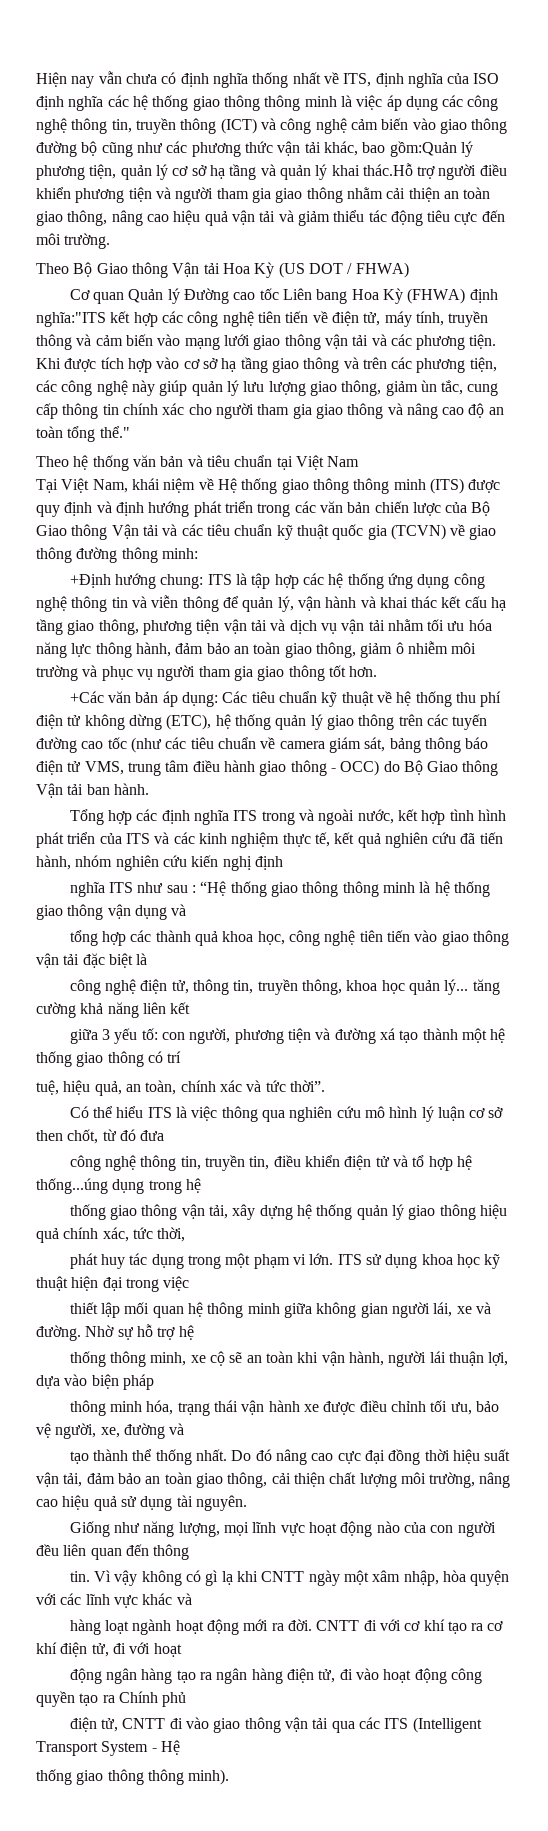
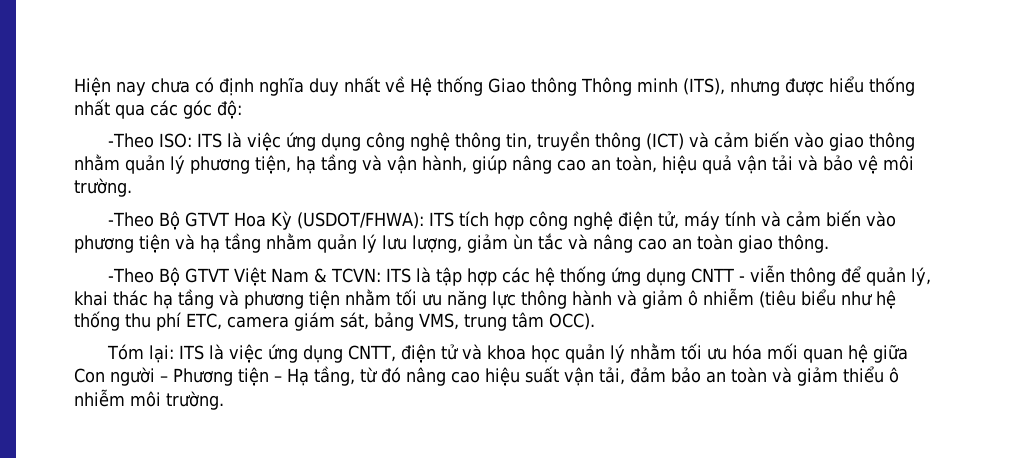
- Hiện nay vẫn chưa có định nghĩa thống nhất về ITS, định nghĩa của ISO định nghĩa các hệ thống giao thông thông minh là việc áp dụng các công nghệ thông tin, truyền thông (ICT) và công nghệ cảm biến vào giao thông đường bộ cũng như các phương thức vận tải khác, bao gồm:Quản lý phương tiện, quản lý cơ sở hạ tầng và quản lý khai thác.Hỗ trợ người điều khiển phương tiện và người tham gia giao thông nhằm cải thiện an toàn giao thông, nâng cao hiệu quả vận tải và giảm thiểu tác động tiêu cực đến môi trường.
- Theo Bộ Giao thông Vận tải Hoa Kỳ (US DOT / FHWA)
- Cơ quan Quản lý Đường cao tốc Liên bang Hoa Kỳ (FHWA) định nghĩa:"ITS kết hợp các công nghệ tiên tiến về điện tử, máy tính, truyền thông và cảm biến vào mạng lưới giao thông vận tải và các phương tiện. Khi được tích hợp vào cơ sở hạ tầng giao thông và trên các phương tiện, các công nghệ này giúp quản lý lưu lượng giao thông, giảm ùn tắc, cung cấp thông tin chính xác cho người tham gia giao thông và nâng cao độ an toàn tổng thể."
- Theo hệ thống văn bản và tiêu chuẩn tại Việt Nam
- Tại Việt Nam, khái niệm về Hệ thống giao thông thông minh (ITS) được quy định và định hướng phát triển trong các văn bản chiến lược của Bộ Giao thông Vận tải và các tiêu chuẩn kỹ thuật quốc gia (TCVN) về giao thông đường thông minh:
- +Định hướng chung: ITS là tập hợp các hệ thống ứng dụng công nghệ thông tin và viễn thông để quản lý, vận hành và khai thác kết cấu hạ tầng giao thông, phương tiện vận tải và dịch vụ vận tải nhằm tối ưu hóa năng lực thông hành, đảm bảo an toàn giao thông, giảm ô nhiễm môi trường và phục vụ người tham gia giao thông tốt hơn.
- +Các văn bản áp dụng: Các tiêu chuẩn kỹ thuật về hệ thống thu phí điện tử không dừng (ETC), hệ thống quản lý giao thông trên các tuyến đường cao tốc (như các tiêu chuẩn về camera giám sát, bảng thông báo điện tử VMS, trung tâm điều hành giao thông - OCC) do Bộ Giao thông Vận tải ban hành.
- Tổng hợp các định nghĩa ITS trong và ngoài nước, kết hợp tình hình phát triển của ITS và các kinh nghiệm thực tế, kết quả nghiên cứu đã tiến hành, nhóm nghiên cứu kiến nghị định
- nghĩa ITS như sau : “Hệ thống giao thông thông minh là hệ thống giao thông vận dụng và
- tổng hợp các thành quả khoa học, công nghệ tiên tiến vào giao thông vận tải đặc biệt là
- công nghệ điện tử, thông tin, truyền thông, khoa học quản lý... tăng cường khả năng liên kết
- giữa 3 yếu tố: con người, phương tiện và đường xá tạo thành một hệ thống giao thông có trí
- tuệ, hiệu quả, an toàn, chính xác và tức thời”.
- Có thể hiểu ITS là việc thông qua nghiên cứu mô hình lý luận cơ sở then chốt, từ đó đưa
- công nghệ thông tin, truyền tin, điều khiển điện tử và tổ hợp hệ thống...úng dụng trong hệ
- thống giao thông vận tải, xây dựng hệ thống quản lý giao thông hiệu quả chính xác, tức thời,
- phát huy tác dụng trong một phạm vi lớn. ITS sử dụng khoa học kỹ thuật hiện đại trong việc
- thiết lập mối quan hệ thông minh giữa không gian người lái, xe và đường. Nhờ sự hỗ trợ hệ
- thống thông minh, xe cộ sẽ an toàn khi vận hành, người lái thuận lợi, dựa vào biện pháp
- thông minh hóa, trạng thái vận hành xe được điều chỉnh tối ưu, bảo vệ người, xe, đường và
- tạo thành thể thống nhất. Do đó nâng cao cực đại đồng thời hiệu suất vận tải, đảm bảo an toàn giao thông, cải thiện chất lượng môi trường, nâng cao hiệu quả sử dụng tài nguyên.
- Giống như năng lượng, mọi lĩnh vực hoạt động nào của con người đều liên quan đến thông
- tin. Vì vậy không có gì lạ khi CNTT ngày một xâm nhập, hòa quyện với các lĩnh vực khác và
- hàng loạt ngành hoạt động mới ra đời. CNTT đi với cơ khí tạo ra cơ khí điện tử, đi với hoạt
- động ngân hàng tạo ra ngân hàng điện tử, đi vào hoạt động công quyền tạo ra Chính phủ
- điện tử, CNTT đi vào giao thông vận tải qua các ITS (Intelligent Transport System - Hệ
- thống giao thông thông minh).
+ Hiện nay chưa có định nghĩa duy nhất về Hệ thống Giao thông Thông minh (ITS), nhưng được hiểu thống nhất qua các góc độ:
+ -Theo ISO: ITS là việc ứng dụng công nghệ thông tin, truyền thông (ICT) và cảm biến vào giao thông nhằm quản lý phương tiện, hạ tầng và vận hành, giúp nâng cao an toàn, hiệu quả vận tải và bảo vệ môi trường.
+ -Theo Bộ GTVT Hoa Kỳ (USDOT/FHWA): ITS tích hợp công nghệ điện tử, máy tính và cảm biến vào phương tiện và hạ tầng nhằm quản lý lưu lượng, giảm ùn tắc và nâng cao an toàn giao thông.
+ -Theo Bộ GTVT Việt Nam & TCVN: ITS là tập hợp các hệ thống ứng dụng CNTT - viễn thông để quản lý, khai thác hạ tầng và phương tiện nhằm tối ưu năng lực thông hành và giảm ô nhiễm (tiêu biểu như hệ thống thu phí ETC, camera giám sát, bảng VMS, trung tâm OCC).
+ Tóm lại: ITS là việc ứng dụng CNTT, điện tử và khoa học quản lý nhằm tối ưu hóa mối quan hệ giữa Con người – Phương tiện – Hạ tầng, từ đó nâng cao hiệu suất vận tải, đảm bảo an toàn và giảm thiểu ô nhiễm môi trường.

